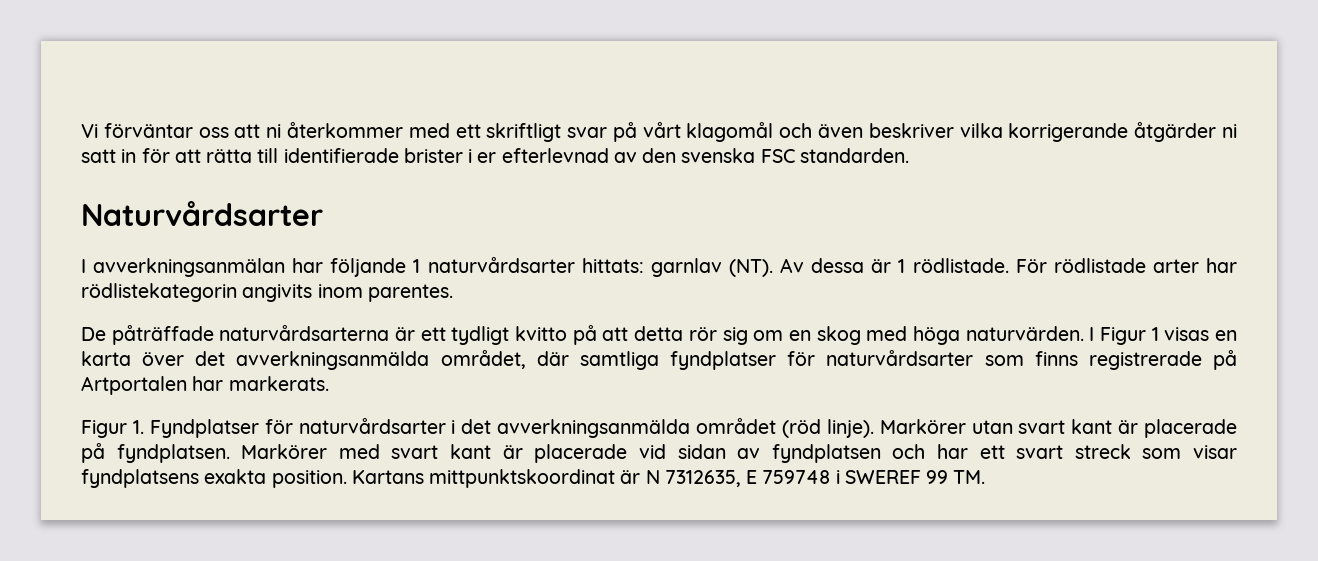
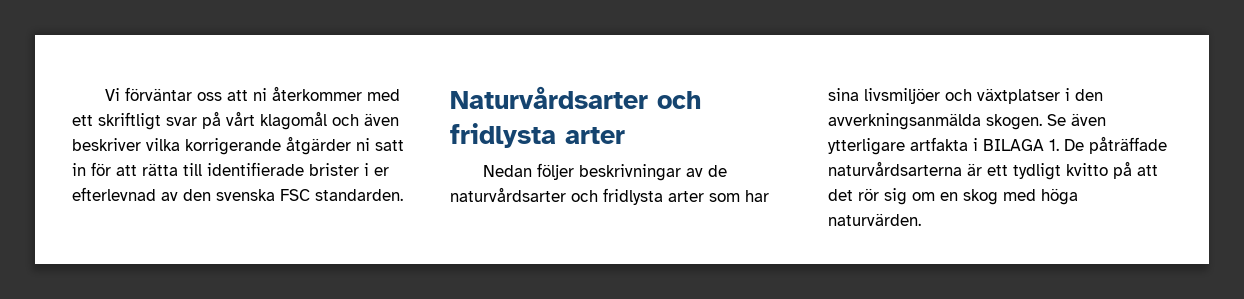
- Naturvårdsarter
- I avverkningsanmälan har följande 1 naturvårdsarter hittats: garnlav (NT). Av dessa är 1 rödlistade. För rödlistade arter har rödlistekategorin angivits inom parentes.
- De påträffade naturvårdsarterna är ett tydligt kvitto på att detta rör sig om en skog med höga naturvärden. I Figur 1 visas en karta över det avverkningsanmälda området, där samtliga fyndplatser för naturvårdsarter som finns registrerade på Artportalen har markerats.
- Figur 1. Fyndplatser för naturvårdsarter i det avverkningsanmälda området (röd linje). Markörer utan svart kant är placerade på fyndplatsen. Markörer med svart kant är placerade vid sidan av fyndplatsen och har ett svart streck som visar fyndplatsens exakta position. Kartans mittpunktskoordinat är N 7312635, E 759748 i SWEREF 99 TM.
+ Naturvårdsarter och fridlysta arter
+ Nedan följer beskrivningar av de naturvårdsarter och fridlysta arter som har sina livsmiljöer och växtplatser i den avverkningsanmälda skogen. Se även ytterligare artfakta i BILAGA 1. De påträffade naturvårdsarterna är ett tydligt kvitto på att det rör sig om en skog med höga naturvärden.

